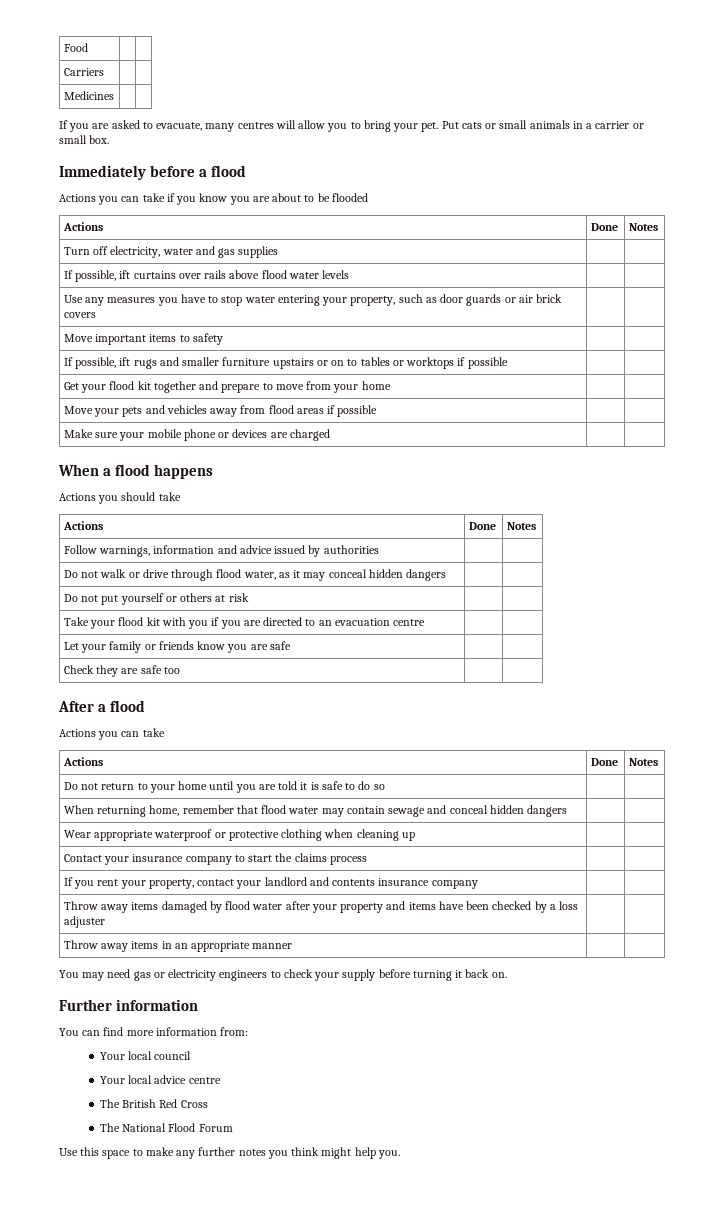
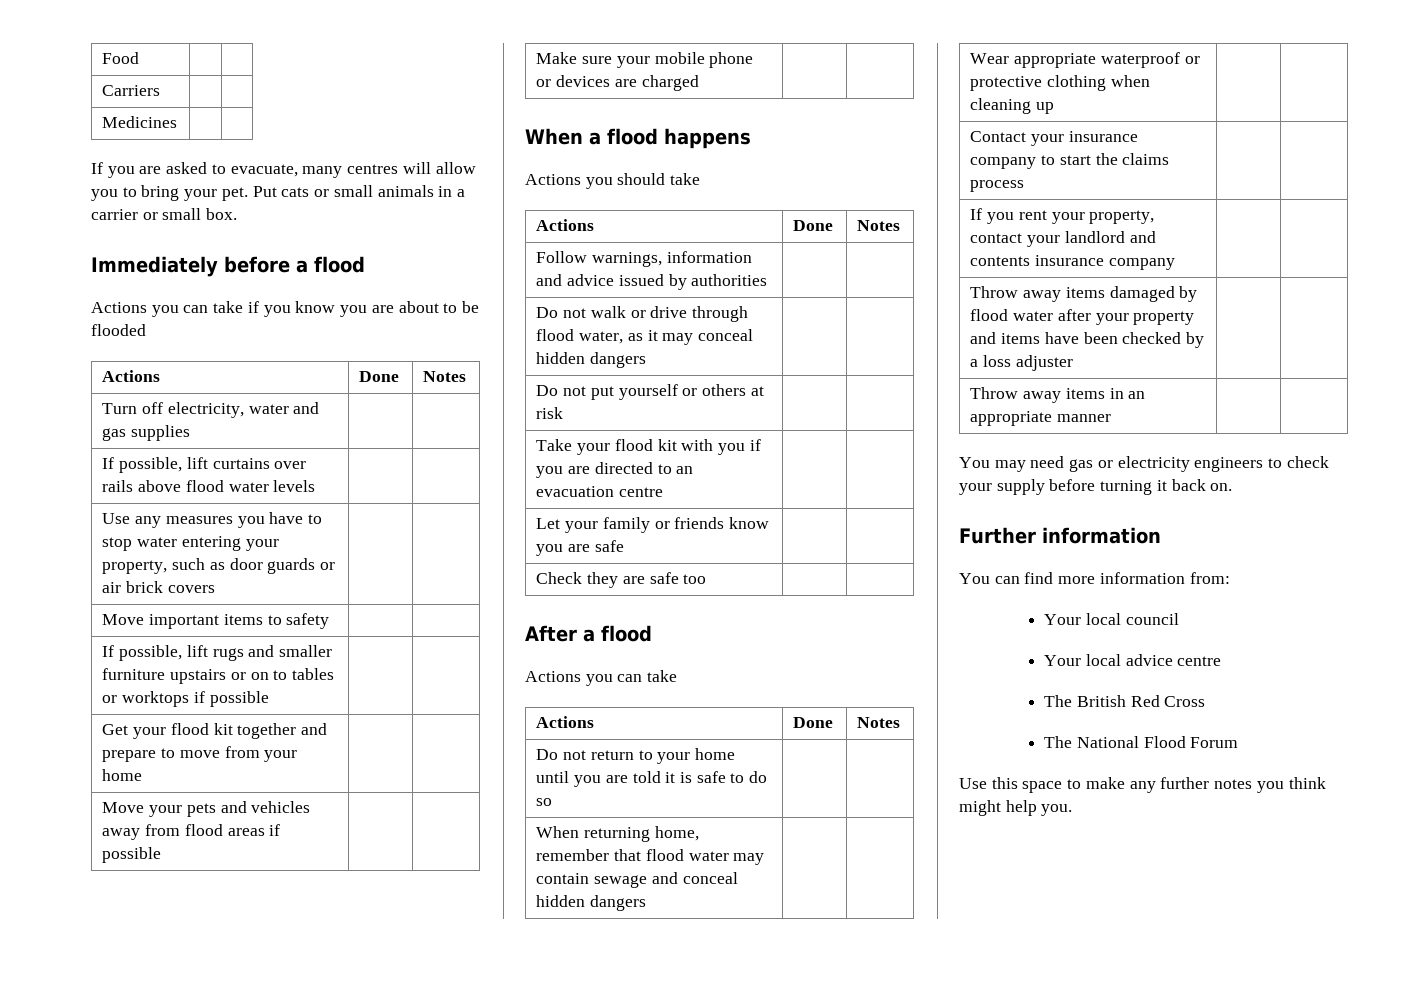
- If possible, ift curtains over rails above flood water levels | |
+ If possible, lift curtains over rails above flood water levels | |
- If possible, ift rugs and smaller furniture upstairs or on to tables or worktops if possible | |
+ If possible, lift rugs and smaller furniture upstairs or on to tables or worktops if possible | |

